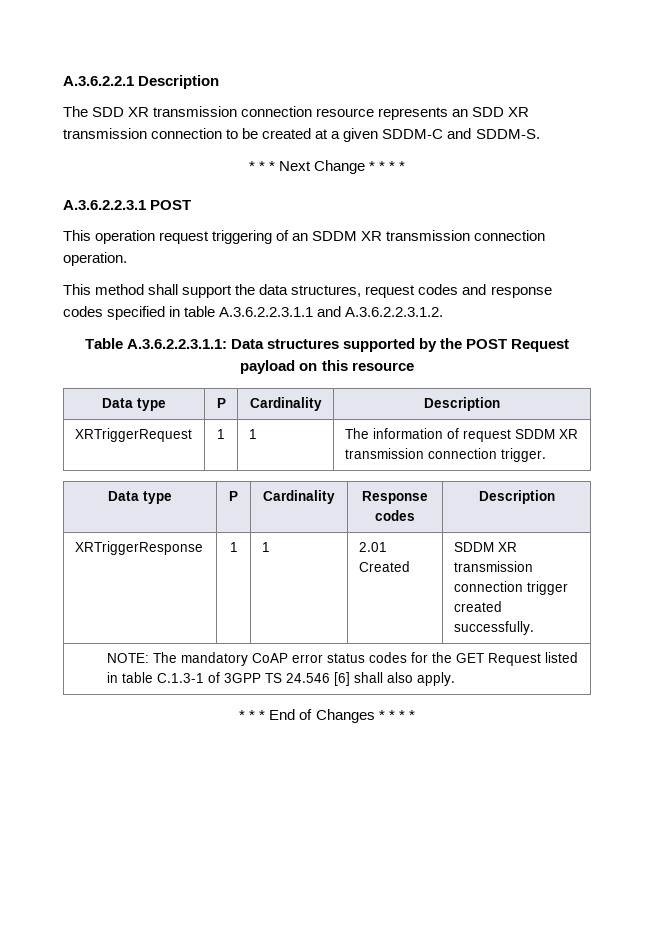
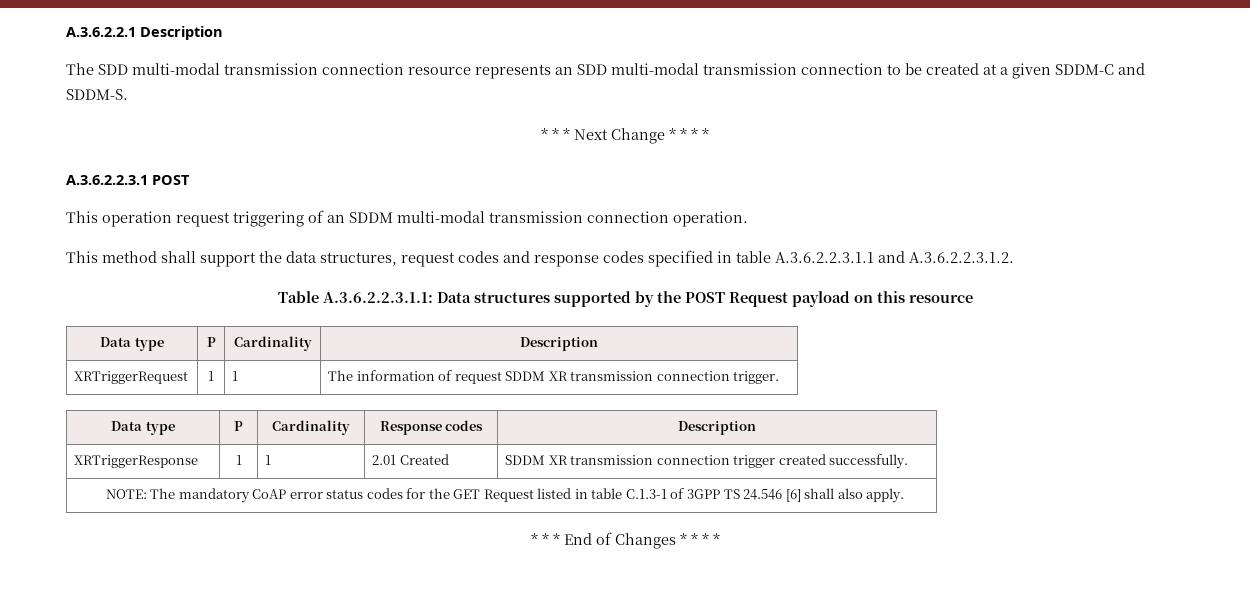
- The SDD XR transmission connection resource represents an SDD XR transmission connection to be created at a given SDDM-C and SDDM-S.
+ The SDD multi-modal transmission connection resource represents an SDD multi-modal transmission connection to be created at a given SDDM-C and SDDM-S.
- This operation request triggering of an SDDM XR transmission connection operation.
+ This operation request triggering of an SDDM multi-modal transmission connection operation.

